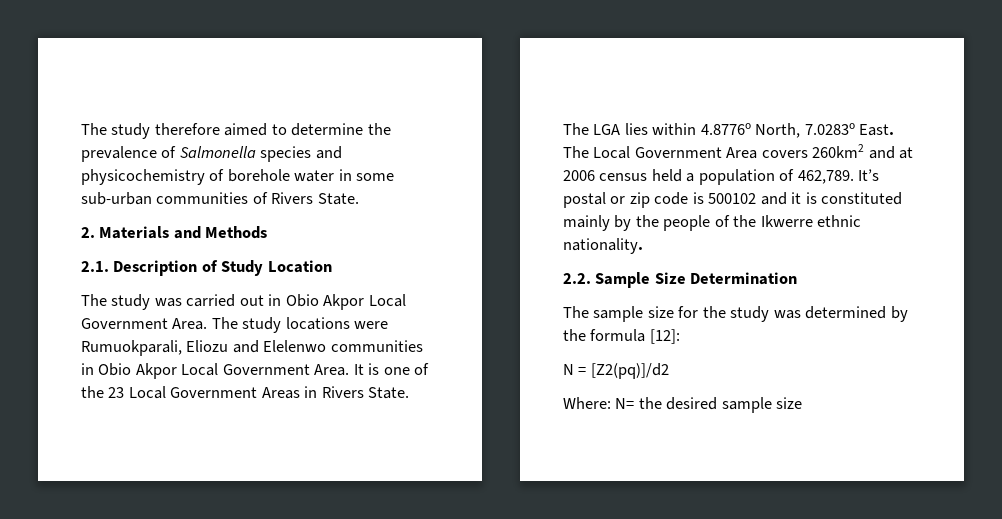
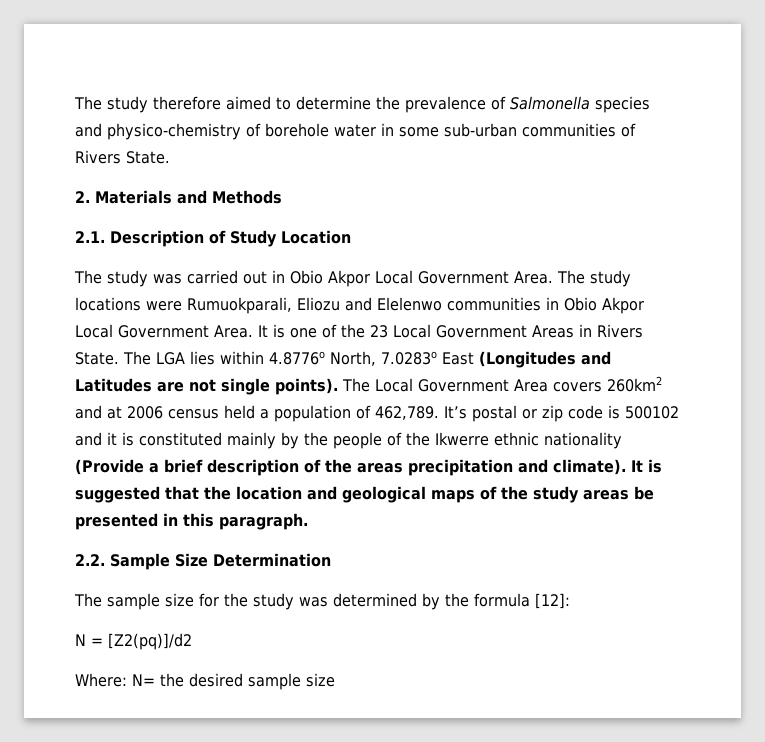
- The study therefore aimed to determine the prevalence of Salmonella species and physicochemistry of borehole water in some sub-urban communities of Rivers State.
+ The study therefore aimed to determine the prevalence of Salmonella species and physico-chemistry of borehole water in some sub-urban communities of Rivers State.
- The LGA lies within 4.8776o North, 7.0283o East.
+ The LGA lies within 4.8776o North, 7.0283o East (Longitudes and Latitudes are not single points).
- It’s postal or zip code is 500102 and it is constituted mainly by the people of the Ikwerre ethnic nationality.
+ It’s postal or zip code is 500102 and it is constituted mainly by the people of the Ikwerre ethnic nationality (Provide a brief description of the areas precipitation and climate). It is suggested that the location and geological maps of the study areas be presented in this paragraph.

